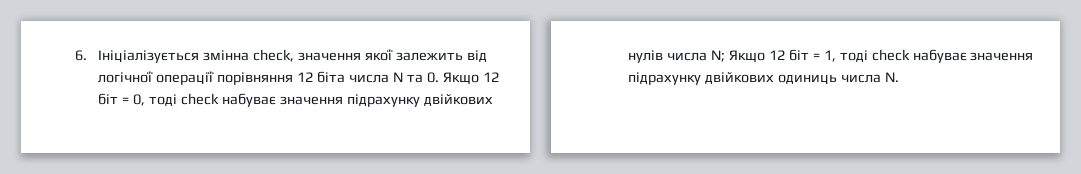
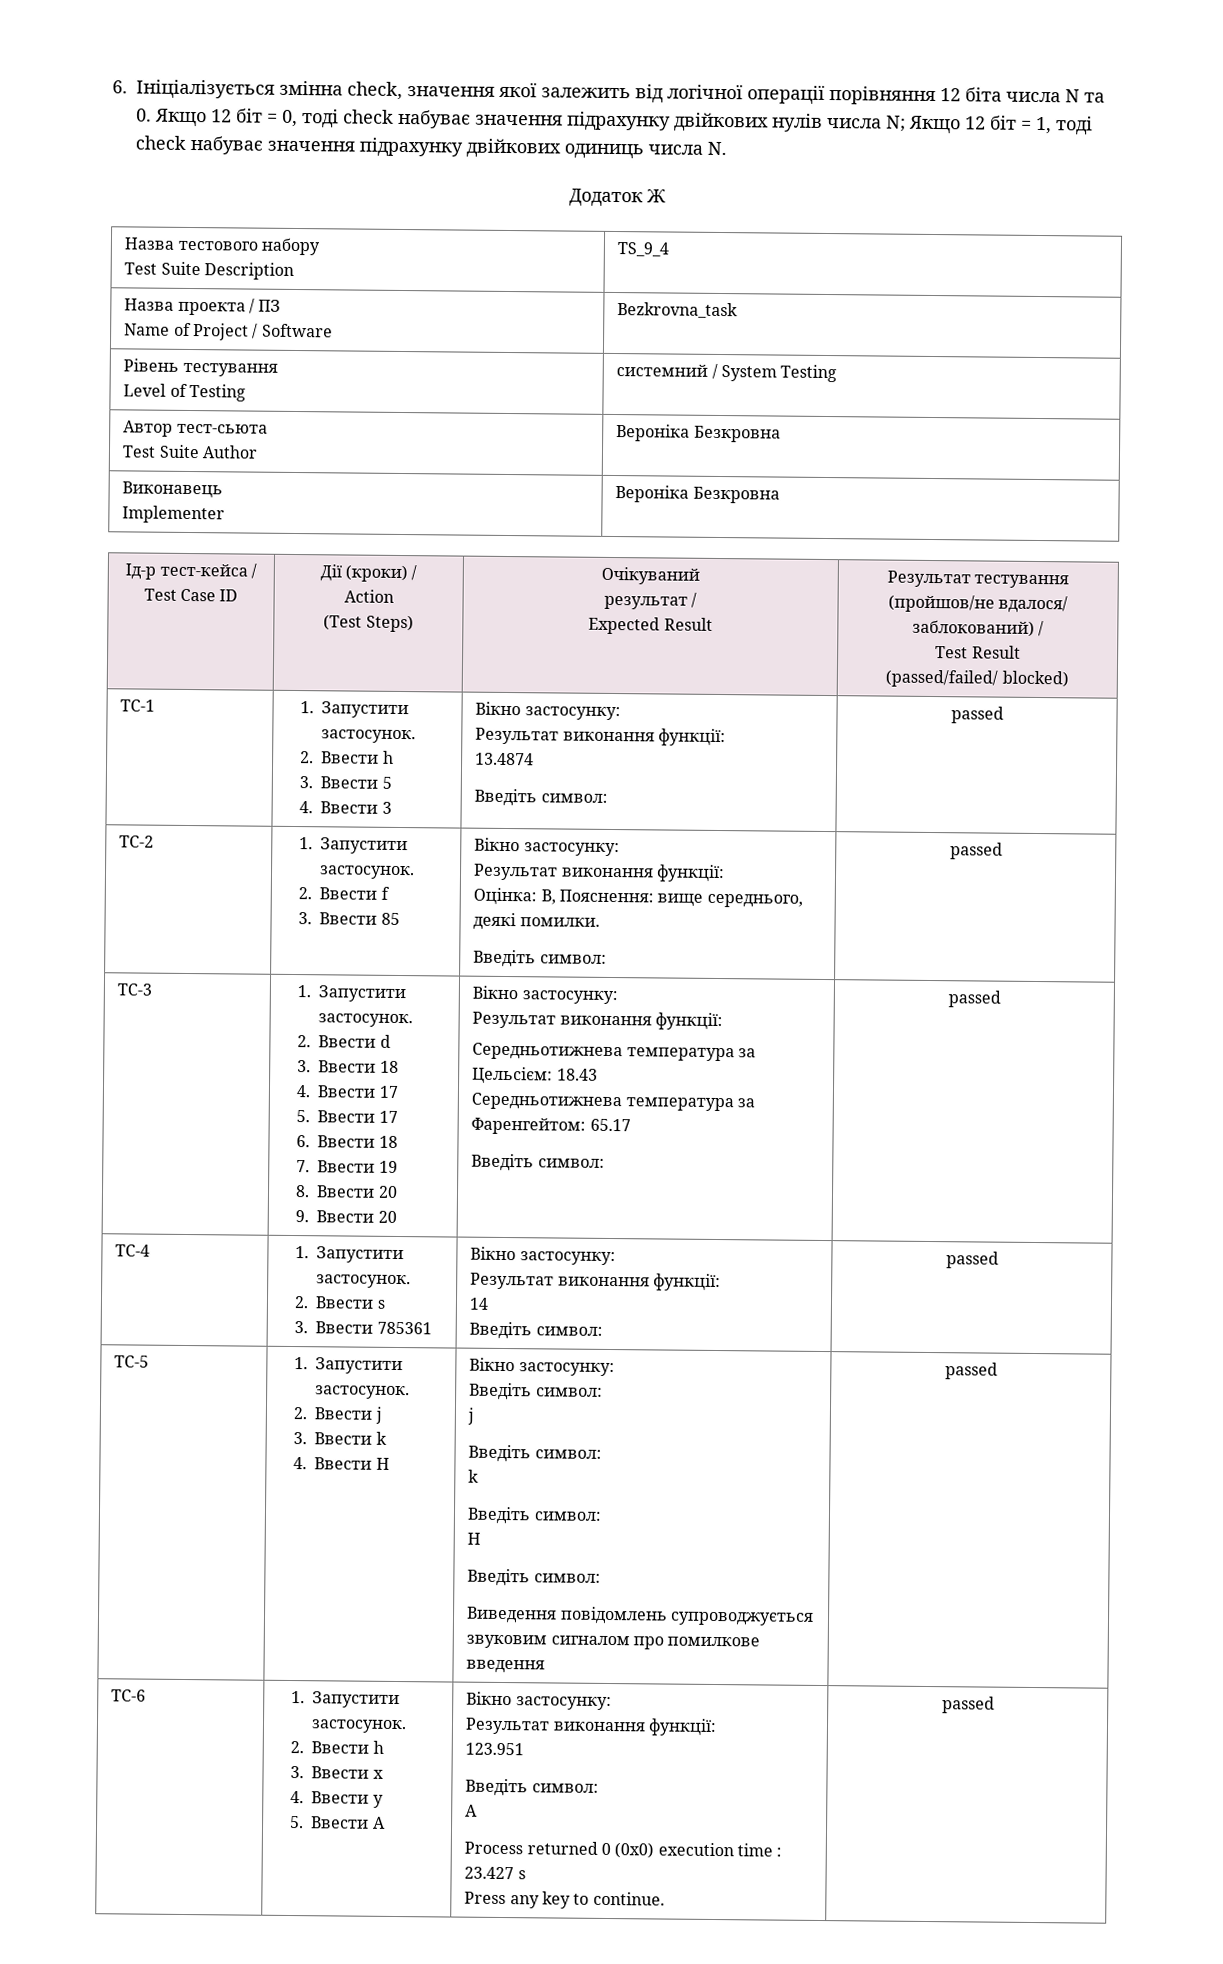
+ Додаток Ж
+ Назва тестового набору
+ Test Suite Description | TS_9_4
+ Назва проекта / ПЗ
+ Name of Project / Software | Bezkrovna_task
+ Рівень тестування
+ Level of Testing | системний / System Testing
+ Автор тест-сьюта
+ Test Suite Author | Вероніка Безкровна
+ Виконавець
+ Implementer | Вероніка Безкровна
+ Ід-р тест-кейса / Test Case ID | Дії (кроки) /
+ Action
+ (Test Steps) | Очікуваний
+ результат /
+ Expected Result | Результат тестування (пройшов/не вдалося/ заблокований) /
+ Test Result
+ (passed/failed/ blocked)
+ TC-1 | 1. Запустити застосунок.
+ 2. Ввести h
+ 3. Ввести 5
+ 4. Ввести 3 | Вікно застосунку:
+ Результат виконання функції:
+ 13.4874
+ Введіть символ: | passed
+ TC-2 | 1. Запустити застосунок.
+ 2. Ввести f
+ 3. Ввести 85 | Вікно застосунку:
+ Результат виконання функції:
+ Оцінка: B, Пояснення: вище середнього, деякі помилки.
+ Введіть символ: | passed
+ TC-3 | 1. Запустити застосунок.
+ 2. Ввести d
+ 3. Ввести 18
+ 4. Ввести 17
+ 5. Ввести 17
+ 6. Ввести 18
+ 7. Ввести 19
+ 8. Ввести 20
+ 9. Ввести 20 | Вікно застосунку:
+ Результат виконання функції:
+ Середньотижнева температура за Цельсієм: 18.43
+ Середньотижнева температура за Фаренгейтом: 65.17
+ Введіть символ: | passed
+ TC-4 | 1. Запустити застосунок.
+ 2. Ввести s
+ 3. Ввести 785361 | Вікно застосунку:
+ Результат виконання функції:
+ 14
+ Введіть символ: | passed
+ TC-5 | 1. Запустити застосунок.
+ 2. Ввести j
+ 3. Ввести k
+ 4. Ввести H | Вікно застосунку:
+ Введіть символ:
+ j
+ Введіть символ:
+ k
+ Введіть символ:
+ H
+ Введіть символ:
+ Виведення повідомлень супроводжується звуковим сигналом про помилкове введення | passed
+ TC-6 | 1. Запустити застосунок.
+ 2. Ввести h
+ 3. Ввести x
+ 4. Ввести y
+ 5. Ввести A | Вікно застосунку:
+ Результат виконання функції:
+ 123.951
+ Введіть символ:
+ A
+ Process returned 0 (0x0) execution time : 23.427 s
+ Press any key to continue. | passed

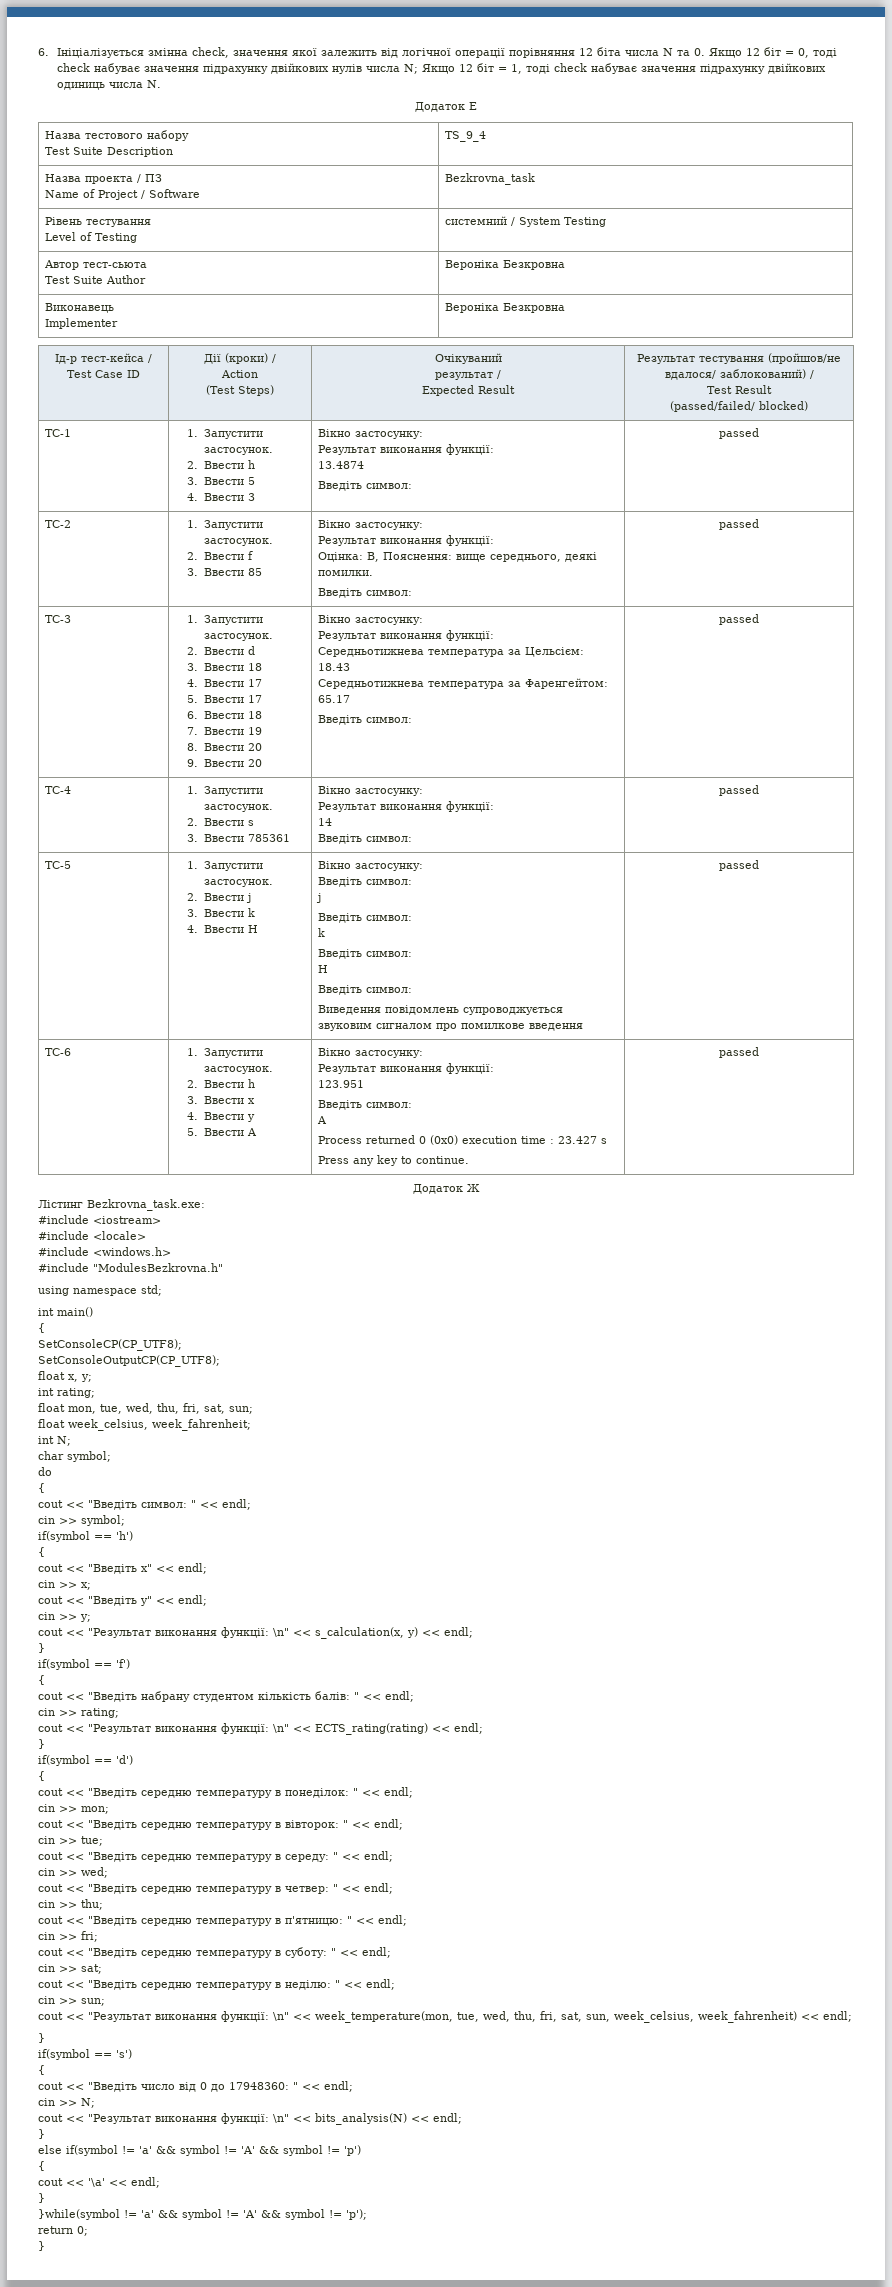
- Додаток Ж
+ Додаток Е
+ Додаток Ж
+ Лістинг Bezkrovna_task.ехе:
+ #include <iostream>
+ #include <locale>
+ #include <windows.h>
+ #include "ModulesBezkrovna.h"
+ using namespace std;
+ int main()
+ {
+ SetConsoleCP(CP_UTF8);
+ SetConsoleOutputCP(CP_UTF8);
+ float x, y;
+ int rating;
+ float mon, tue, wed, thu, fri, sat, sun;
+ float week_celsius, week_fahrenheit;
+ int N;
+ char symbol;
+ do
+ {
+ cout << "Введіть символ: " << endl;
+ cin >> symbol;
+ if(symbol == 'h')
+ {
+ cout << "Введіть x" << endl;
+ cin >> x;
+ cout << "Введіть y" << endl;
+ cin >> y;
+ cout << "Результат виконання функції: \n" << s_calculation(x, y) << endl;
+ }
+ if(symbol == 'f')
+ {
+ cout << "Введіть набрану студентом кількість балів: " << endl;
+ cin >> rating;
+ cout << "Результат виконання функції: \n" << ECTS_rating(rating) << endl;
+ }
+ if(symbol == 'd')
+ {
+ cout << "Введіть середню температуру в понеділок: " << endl;
+ cin >> mon;
+ cout << "Введіть середню температуру в вівторок: " << endl;
+ cin >> tue;
+ cout << "Введіть середню температуру в середу: " << endl;
+ cin >> wed;
+ cout << "Введіть середню температуру в четвер: " << endl;
+ cin >> thu;
+ cout << "Введіть середню температуру в п'ятницю: " << endl;
+ cin >> fri;
+ cout << "Введіть середню температуру в суботу: " << endl;
+ cin >> sat;
+ cout << "Введіть середню температуру в неділю: " << endl;
+ cin >> sun;
+ cout << "Результат виконання функції: \n" << week_temperature(mon, tue, wed, thu, fri, sat, sun, week_celsius, week_fahrenheit) << endl;
+ }
+ if(symbol == 's')
+ {
+ cout << "Введіть число від 0 до 17948360: " << endl;
+ cin >> N;
+ cout << "Результат виконання функції: \n" << bits_analysis(N) << endl;
+ }
+ else if(symbol != 'a' && symbol != 'A' && symbol != 'p')
+ {
+ cout << '\a' << endl;
+ }
+ }while(symbol != 'a' && symbol != 'A' && symbol != 'p');
+ return 0;
+ }

